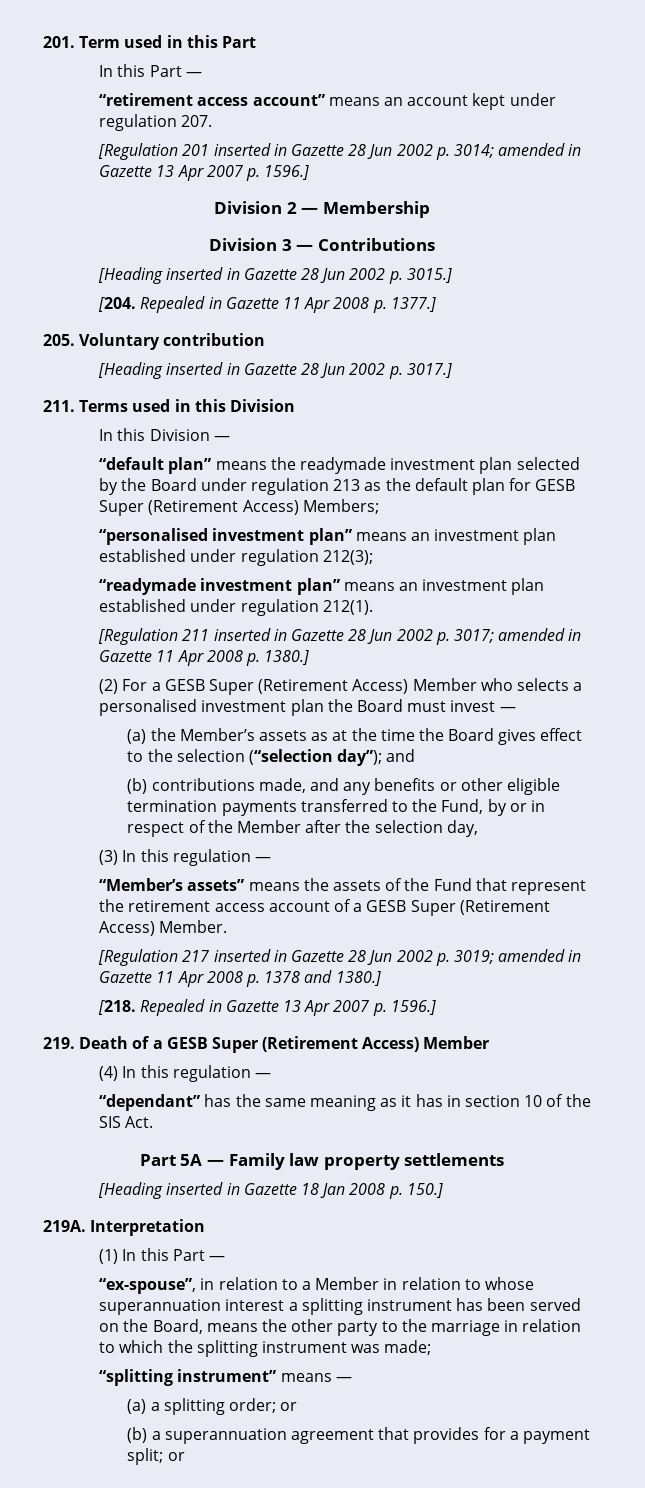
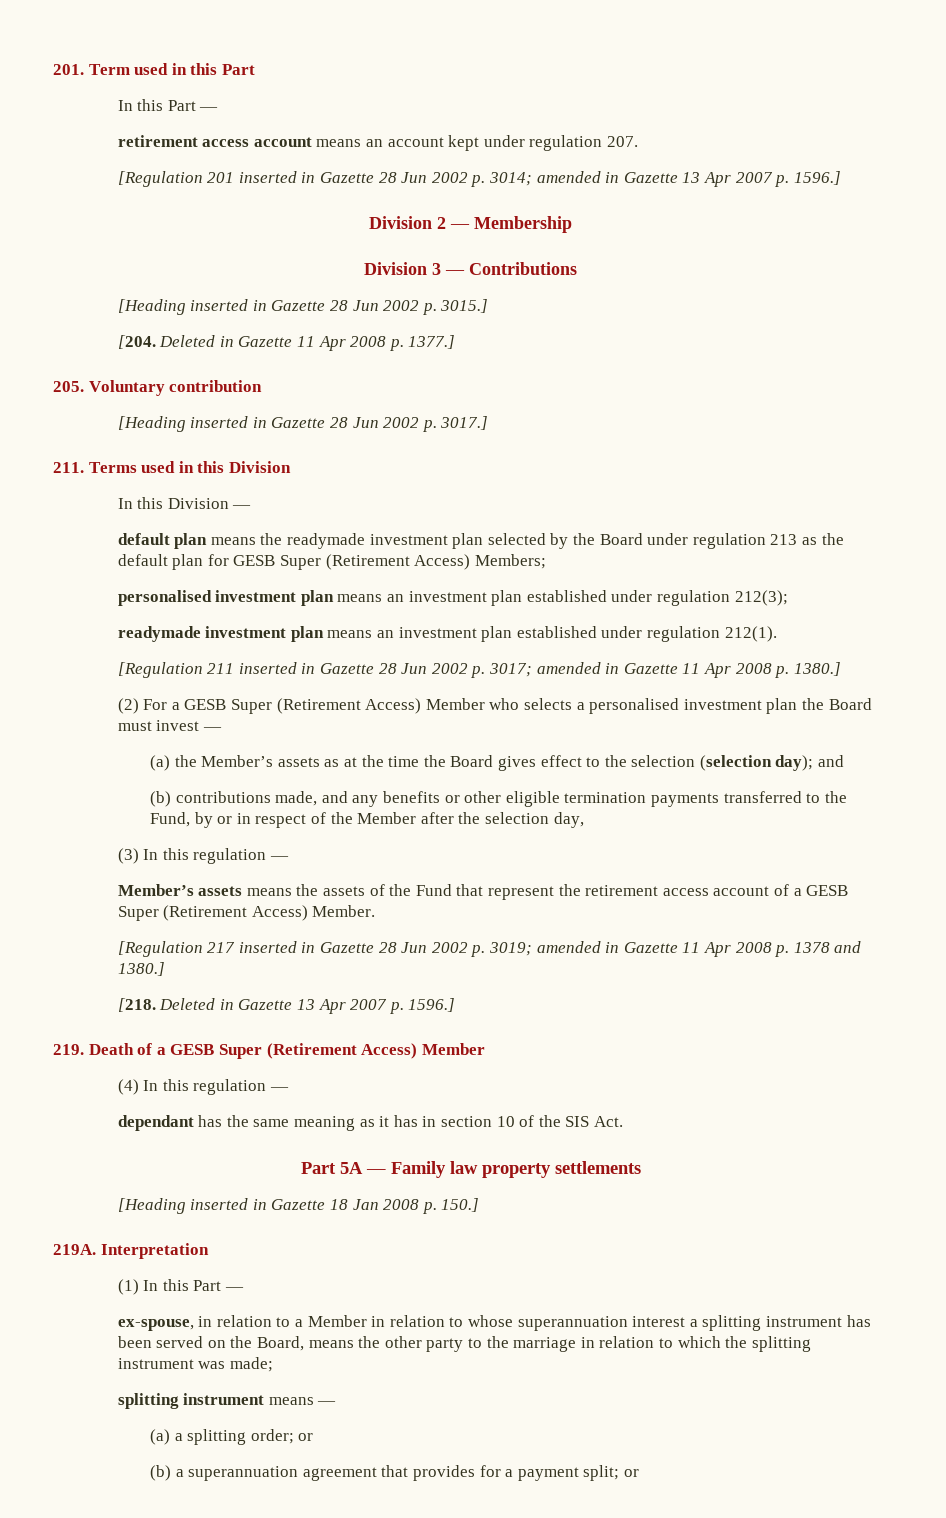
- “retirement access account” means an account kept under regulation 207.
+ retirement access account means an account kept under regulation 207.
- [204. Repealed in Gazette 11 Apr 2008 p. 1377.]
+ [204. Deleted in Gazette 11 Apr 2008 p. 1377.]
- “default plan” means the readymade investment plan selected by the Board under regulation 213 as the default plan for GESB Super (Retirement Access) Members;
+ default plan means the readymade investment plan selected by the Board under regulation 213 as the default plan for GESB Super (Retirement Access) Members;
- “personalised investment plan” means an investment plan established under regulation 212(3);
+ personalised investment plan means an investment plan established under regulation 212(3);
- “readymade investment plan” means an investment plan established under regulation 212(1).
+ readymade investment plan means an investment plan established under regulation 212(1).
- (a) the Member’s assets as at the time the Board gives effect to the selection (“selection day”); and
+ (a) the Member’s assets as at the time the Board gives effect to the selection (selection day); and
- “Member’s assets” means the assets of the Fund that represent the retirement access account of a GESB Super (Retirement Access) Member.
+ Member’s assets means the assets of the Fund that represent the retirement access account of a GESB Super (Retirement Access) Member.
- [218. Repealed in Gazette 13 Apr 2007 p. 1596.]
+ [218. Deleted in Gazette 13 Apr 2007 p. 1596.]
- “dependant” has the same meaning as it has in section 10 of the SIS Act.
+ dependant has the same meaning as it has in section 10 of the SIS Act.
- “ex-spouse”, in relation to a Member in relation to whose superannuation interest a splitting instrument has been served on the Board, means the other party to the marriage in relation to which the splitting instrument was made;
+ ex-spouse, in relation to a Member in relation to whose superannuation interest a splitting instrument has been served on the Board, means the other party to the marriage in relation to which the splitting instrument was made;
- “splitting instrument” means —
+ splitting instrument means —

